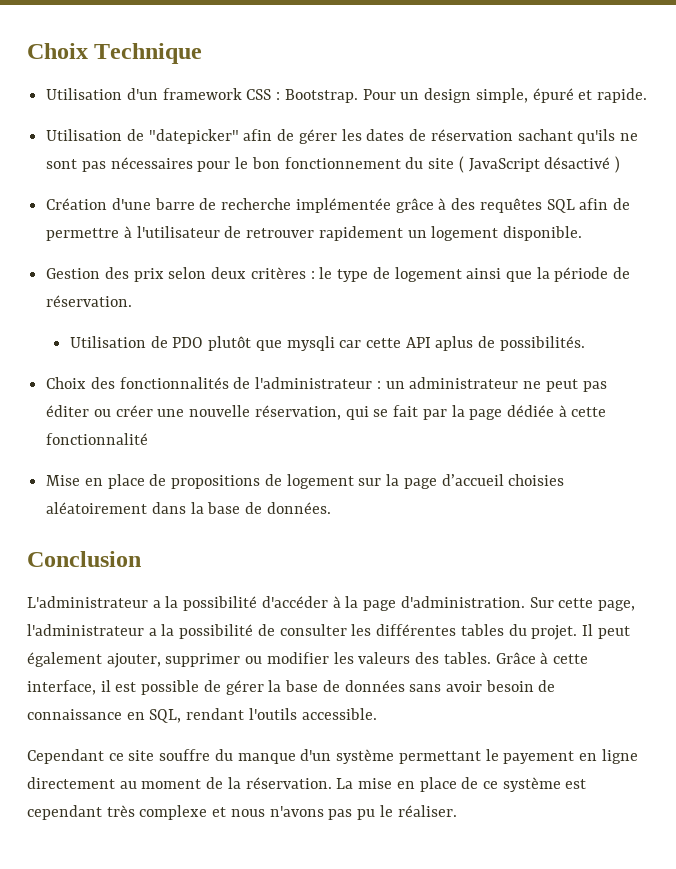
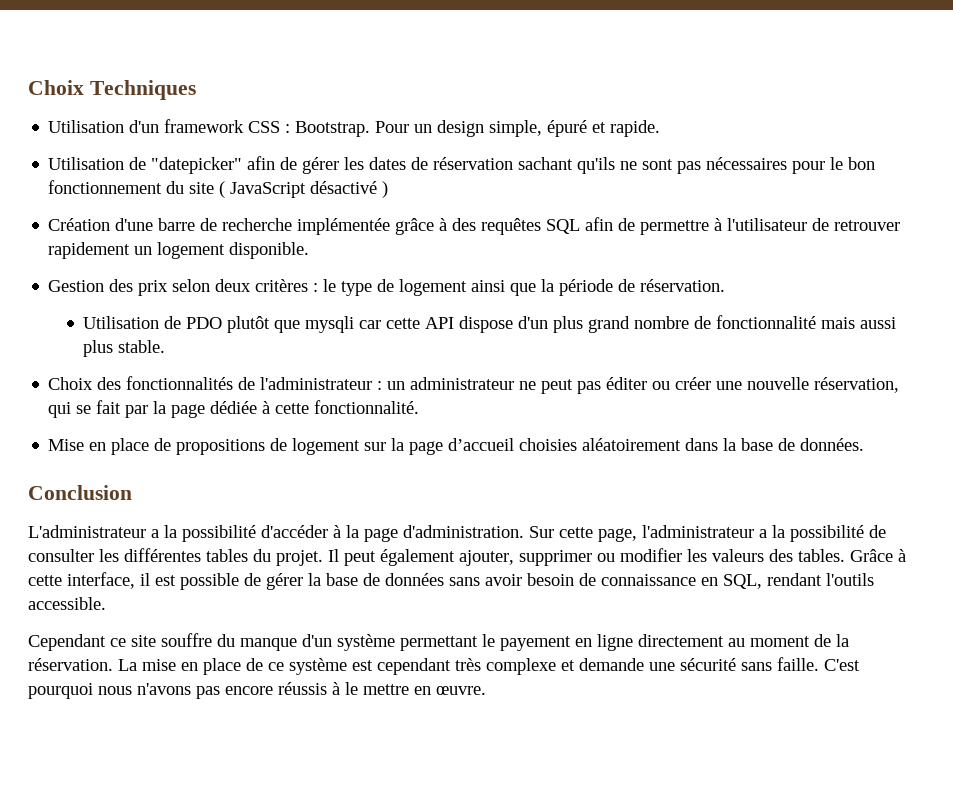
- Choix Technique
+ Choix Techniques
- Utilisation de PDO plutôt que mysqli car cette API aplus de possibilités.
+ Utilisation de PDO plutôt que mysqli car cette API dispose d'un plus grand nombre de fonctionnalité mais aussi plus stable.
- Choix des fonctionnalités de l'administrateur : un administrateur ne peut pas éditer ou créer une nouvelle réservation, qui se fait par la page dédiée à cette fonctionnalité
+ Choix des fonctionnalités de l'administrateur : un administrateur ne peut pas éditer ou créer une nouvelle réservation, qui se fait par la page dédiée à cette fonctionnalité.
- La mise en place de ce système est cependant très complexe et nous n'avons pas pu le réaliser.
+ La mise en place de ce système est cependant très complexe et demande une sécurité sans faille. C'est pourquoi nous n'avons pas encore réussis à le mettre en œuvre.

